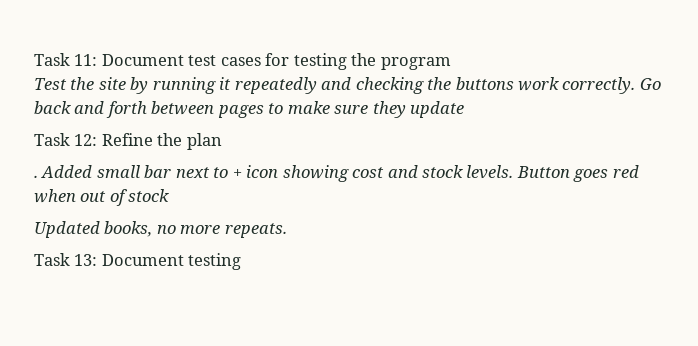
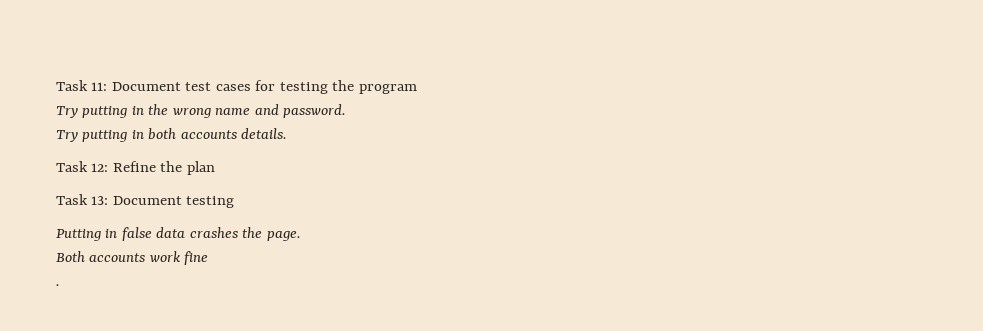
- Test the site by running it repeatedly and checking the buttons work correctly. Go back and forth between pages to make sure they update
+ Try putting in the wrong name and password.
+ Try putting in both accounts details.
- . Added small bar next to + icon showing cost and stock levels. Button goes red when out of stock
- Updated books, no more repeats.
  Task 13: Document testing
+ Putting in false data crashes the page.
+ Both accounts work fine
+ .

